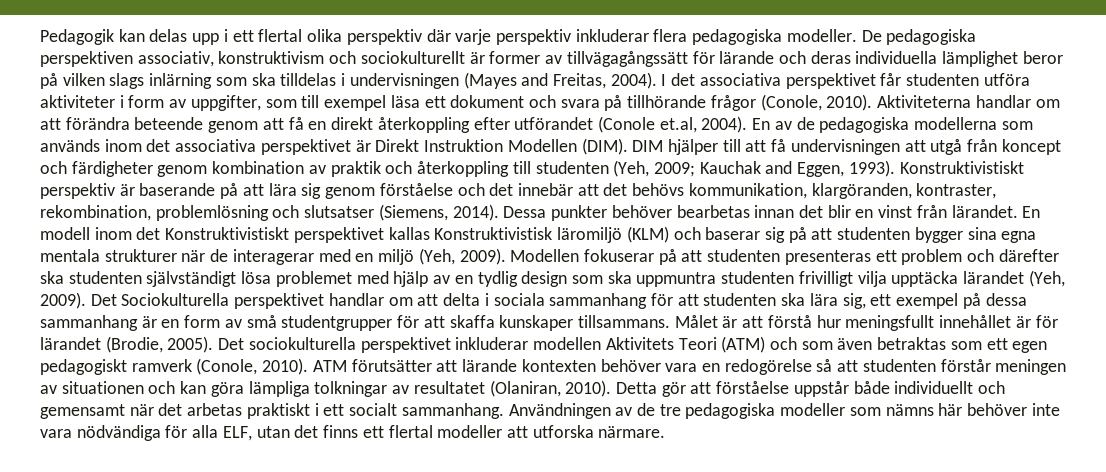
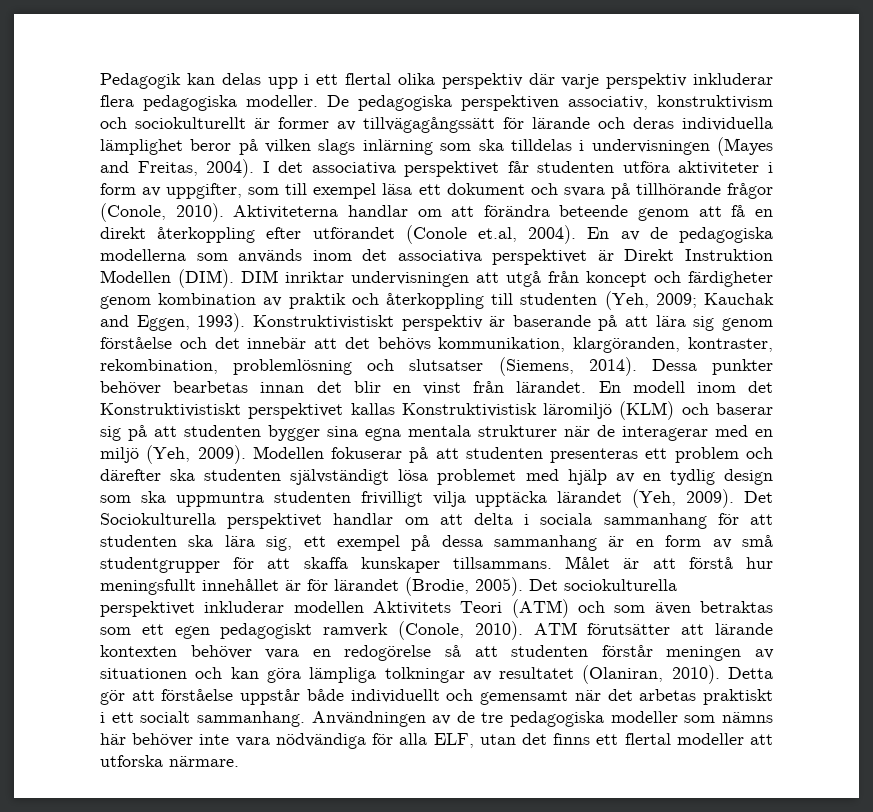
- DIM hjälper till att få undervisningen att utgå från koncept och färdigheter genom kombination av praktik och återkoppling till studenten (Yeh, 2009; Kauchak and Eggen, 1993).
+ DIM inriktar undervisningen att utgå från koncept och färdigheter genom kombination av praktik och återkoppling till studenten (Yeh, 2009; Kauchak and Eggen, 1993).

